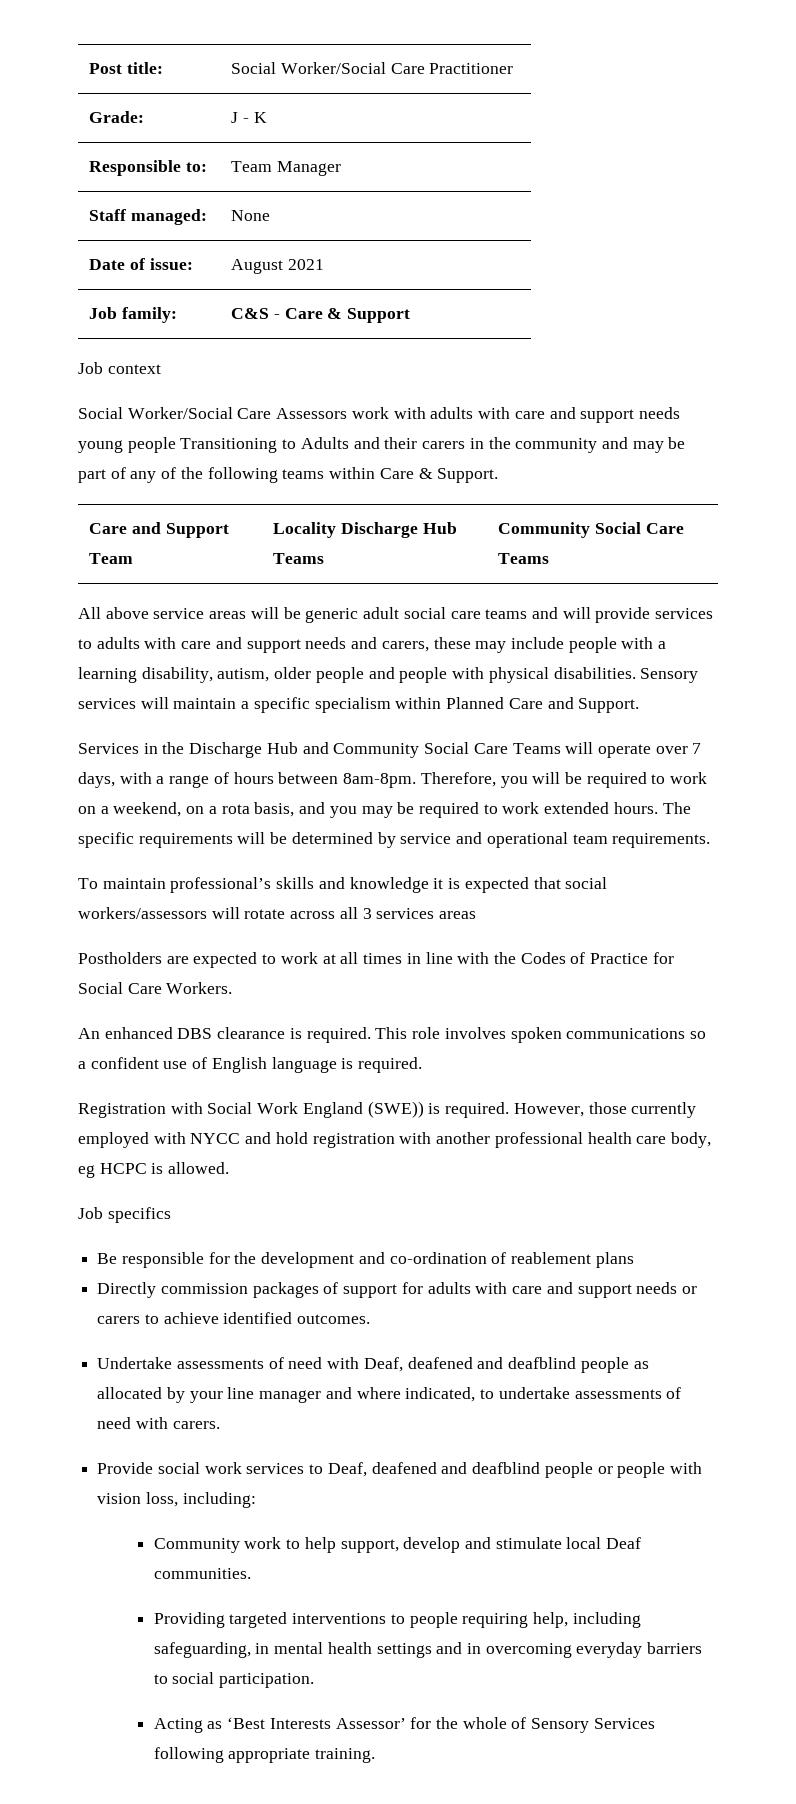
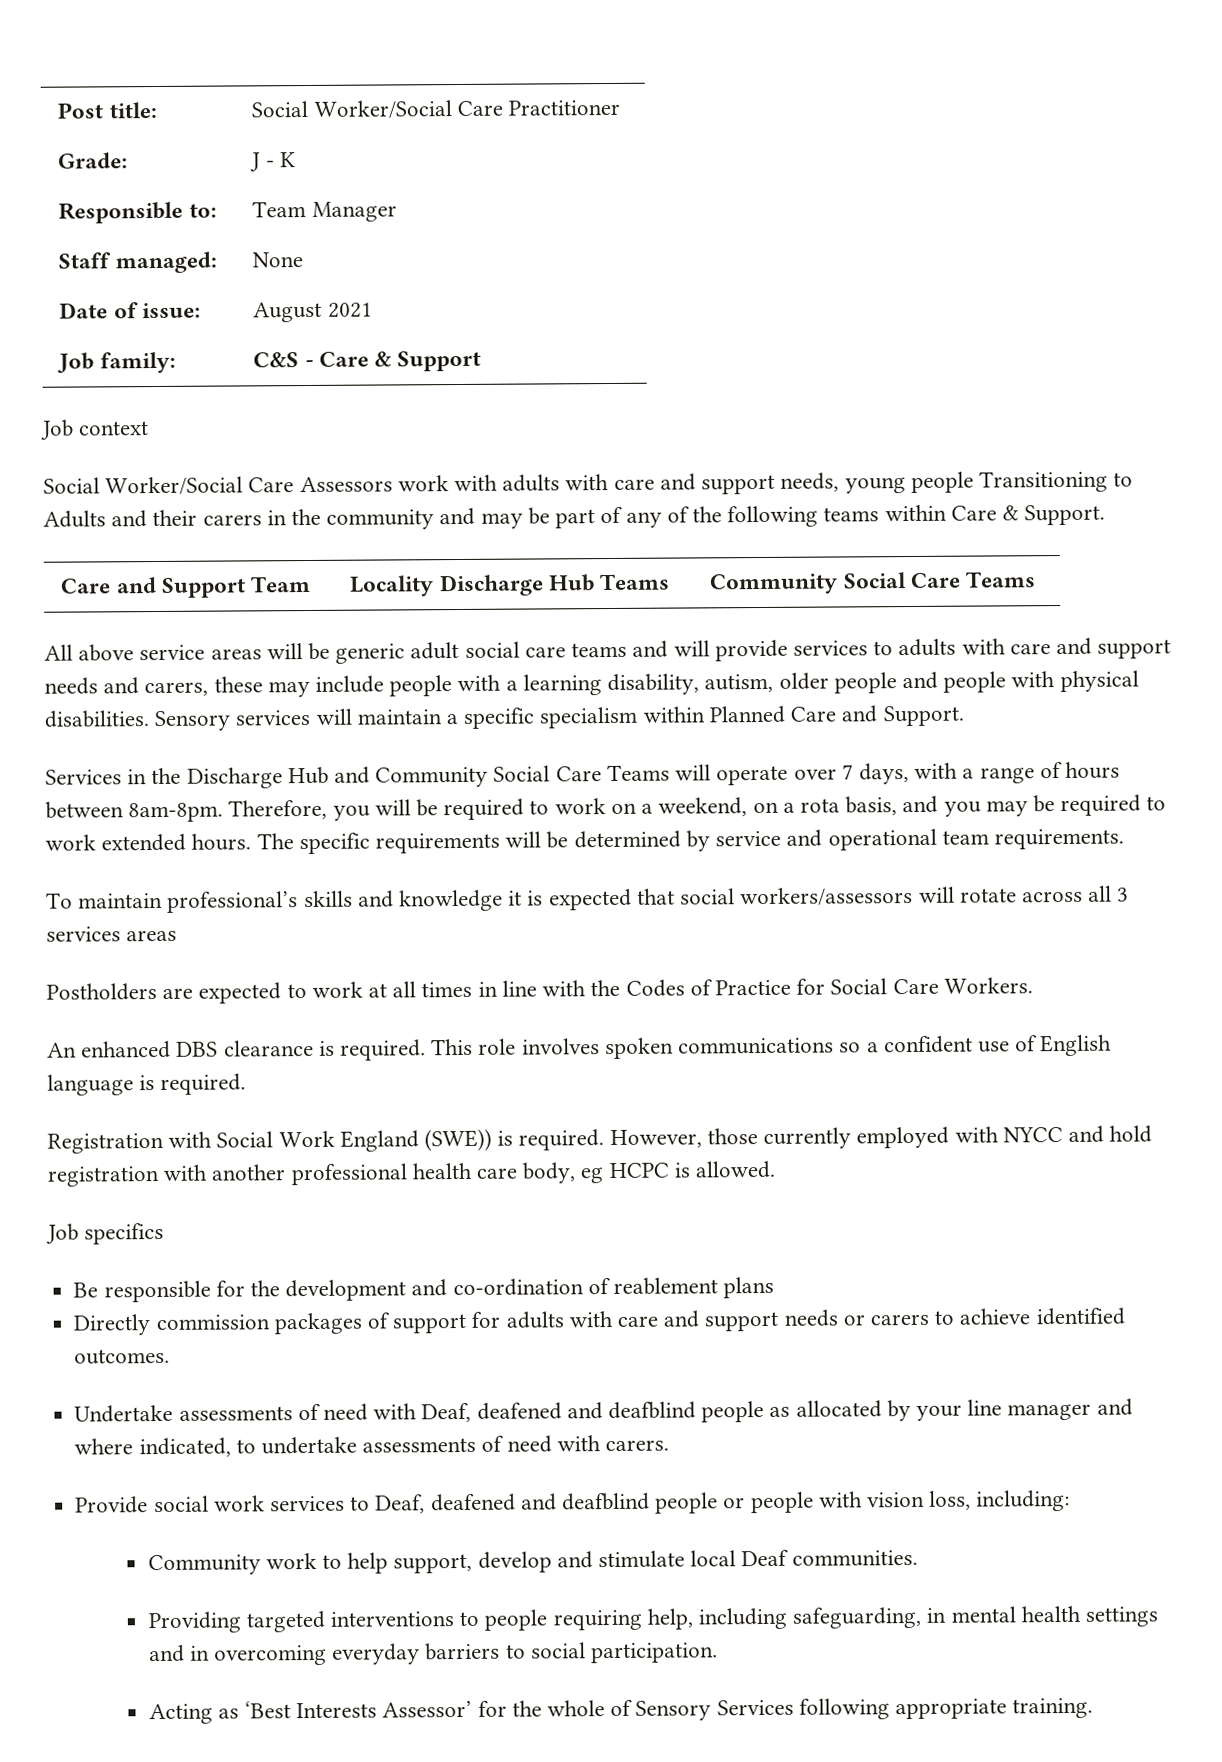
- Social Worker/Social Care Assessors work with adults with care and support needs young people Transitioning to Adults and their carers in the community and may be part of any of the following teams within Care & Support.
+ Social Worker/Social Care Assessors work with adults with care and support needs, young people Transitioning to Adults and their carers in the community and may be part of any of the following teams within Care & Support.

